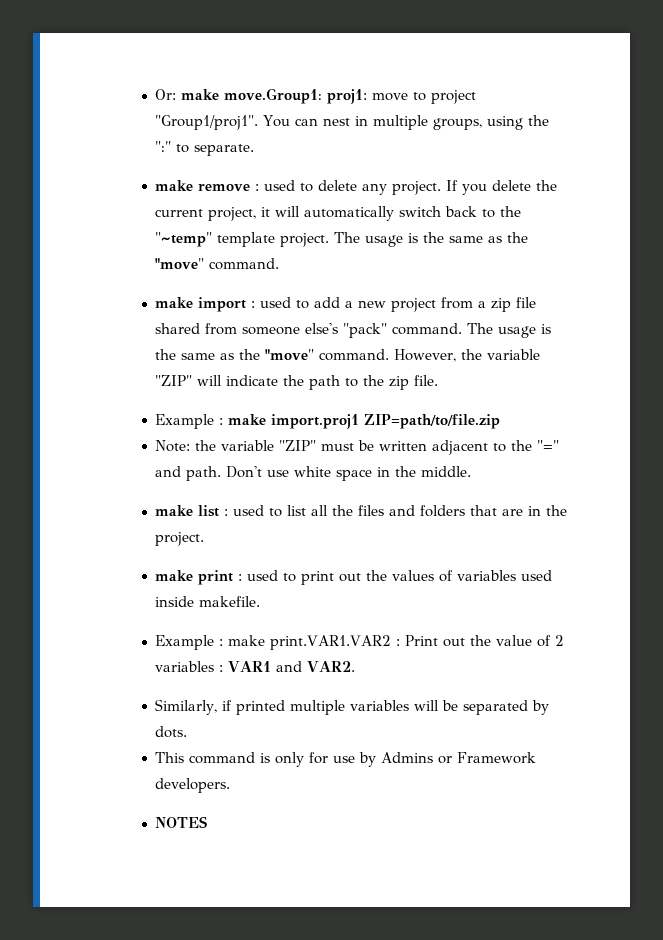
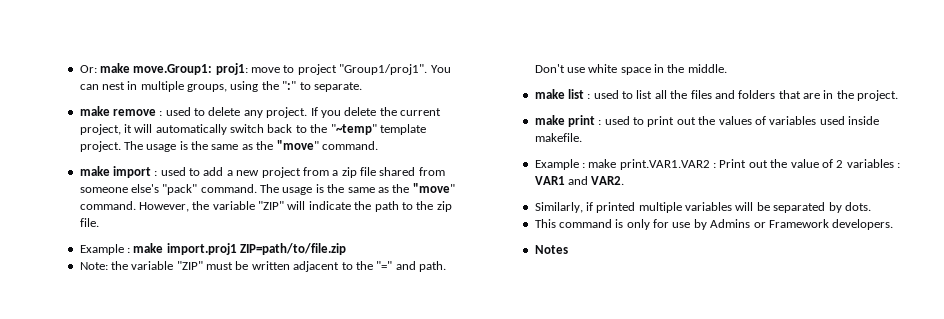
- NOTES
+ Notes

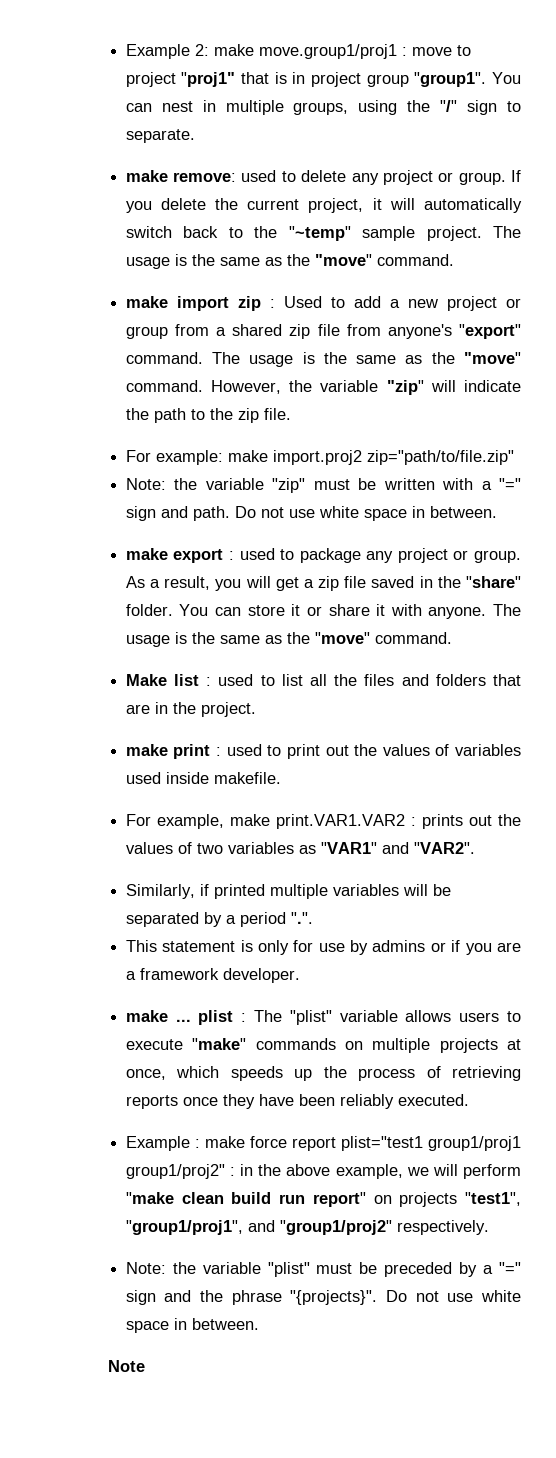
- Or: make move.Group1: proj1: move to project "Group1/proj1".
+ Example 2: make move.group1/proj1 : move to project "proj1" that is in project group "group1".
- You can nest in multiple groups, using the ":" to separate.
+ You can nest in multiple groups, using the "/" sign to separate.
- make remove : used to delete any project.
+ make remove: used to delete any project or group.
- If you delete the current project, it will automatically switch back to the "~temp" template project.
+ If you delete the current project, it will automatically switch back to the "~temp" sample project.
- make import : used to add a new project from a zip file shared from someone else's "pack" command.
+ make import zip : Used to add a new project or group from a shared zip file from anyone's "export" command.
- However, the variable "ZIP" will indicate the path to the zip file.
+ However, the variable "zip" will indicate the path to the zip file.
- Example : make import.proj1 ZIP=path/to/file.zip
- Note: the variable "ZIP" must be written adjacent to the "=" and path. Don't use white space in the middle.
- make list : used to list all the files and folders that are in the project.
+ For example: make import.proj2 zip="path/to/file.zip"
+ Note: the variable "zip" must be written with a "=" sign and path. Do not use white space in between.
+ make export : used to package any project or group. As a result, you will get a zip file saved in the "share" folder. You can store it or share it with anyone. The usage is the same as the "move" command.
+ Make list : used to list all the files and folders that are in the project.
- Example : make print.VAR1.VAR2 : Print out the value of 2 variables : VAR1 and VAR2.
+ For example, make print.VAR1.VAR2 : prints out the values of two variables as "VAR1" and "VAR2".
- Similarly, if printed multiple variables will be separated by dots.
+ Similarly, if printed multiple variables will be separated by a period ".".
- This command is only for use by Admins or Framework developers.
- Notes
+ This statement is only for use by admins or if you are a framework developer.
+ make ... plist : The "plist" variable allows users to execute "make" commands on multiple projects at once, which speeds up the process of retrieving reports once they have been reliably executed.
+ Example : make force report plist="test1 group1/proj1 group1/proj2" : in the above example, we will perform "make clean build run report" on projects "test1", "group1/proj1", and "group1/proj2" respectively.
+ Note: the variable "plist" must be preceded by a "=" sign and the phrase "{projects}". Do not use white space in between.
+ Note

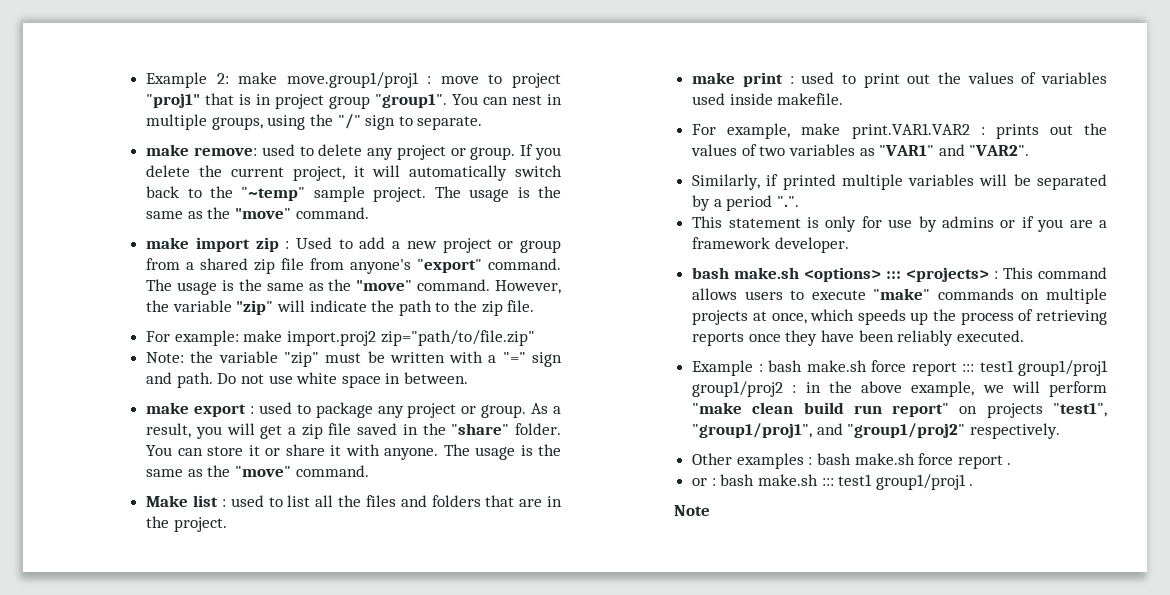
- make ... plist : The "plist" variable allows users to execute "make" commands on multiple projects at once, which speeds up the process of retrieving reports once they have been reliably executed.
+ bash make.sh <options> ::: <projects> : This command allows users to execute "make" commands on multiple projects at once, which speeds up the process of retrieving reports once they have been reliably executed.
- Example : make force report plist="test1 group1/proj1 group1/proj2" : in the above example, we will perform "make clean build run report" on projects "test1", "group1/proj1", and "group1/proj2" respectively.
+ Example : bash make.sh force report ::: test1 group1/proj1 group1/proj2 : in the above example, we will perform "make clean build run report" on projects "test1", "group1/proj1", and "group1/proj2" respectively.
- Note: the variable "plist" must be preceded by a "=" sign and the phrase "{projects}". Do not use white space in between.
+ Other examples : bash make.sh force report .
+ or : bash make.sh ::: test1 group1/proj1 .

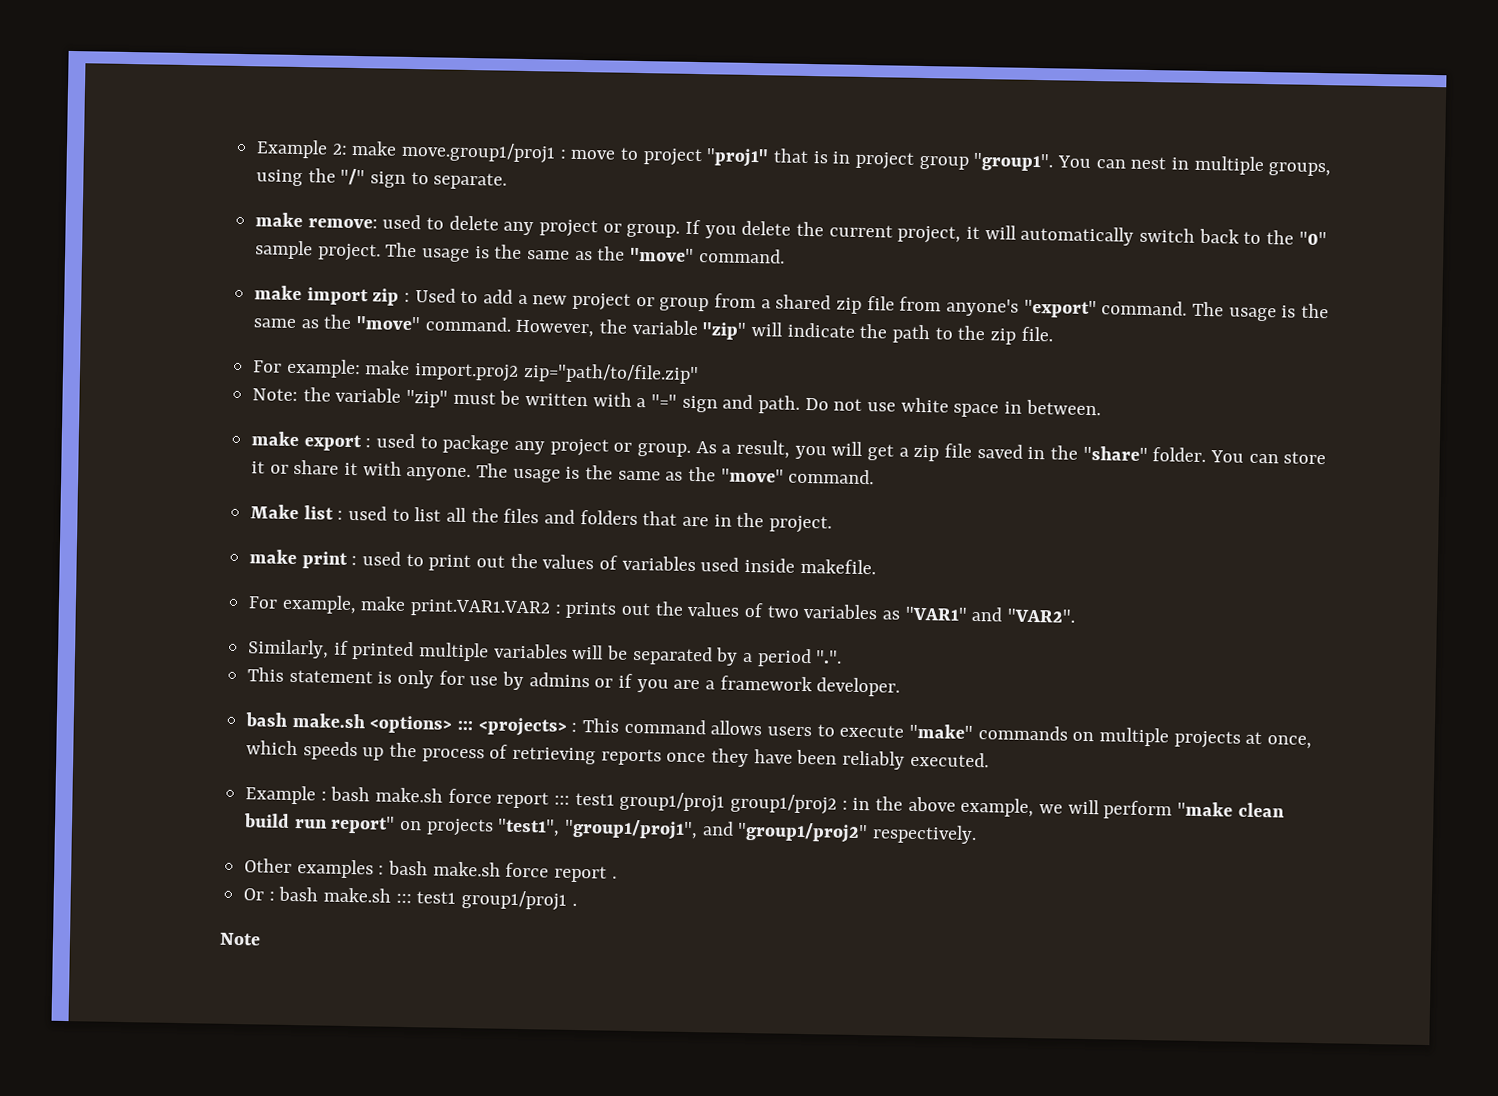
- If you delete the current project, it will automatically switch back to the "~temp" sample project.
+ If you delete the current project, it will automatically switch back to the "0" sample project.
- or : bash make.sh ::: test1 group1/proj1 .
+ Or : bash make.sh ::: test1 group1/proj1 .

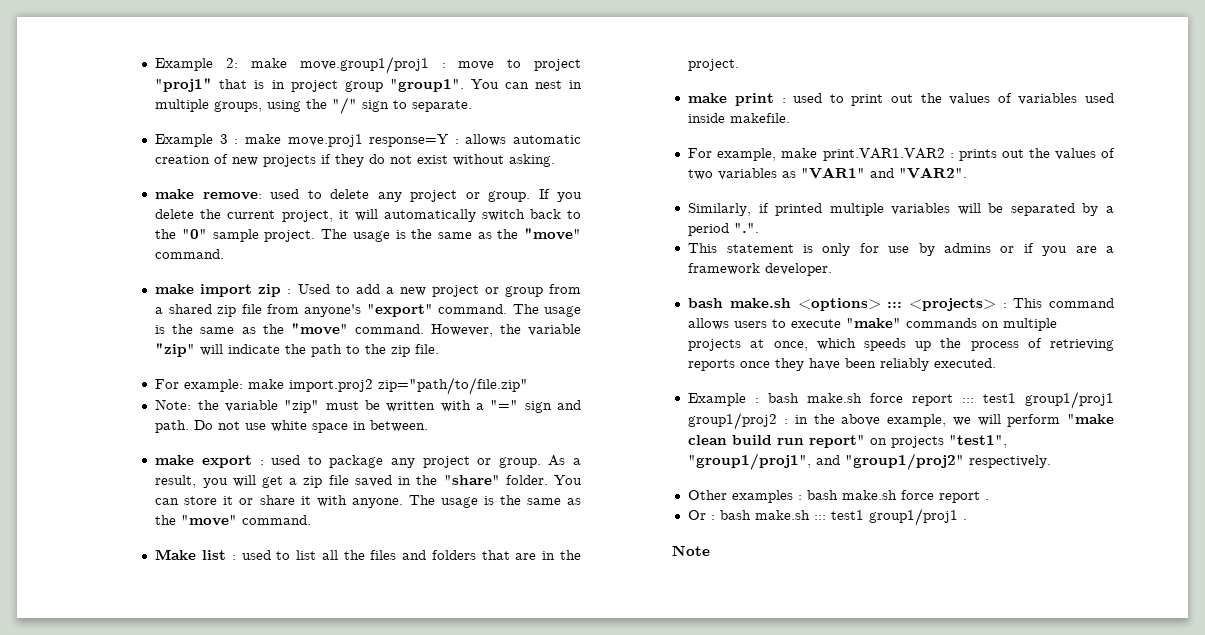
+ Example 3 : make move.proj1 response=Y : allows automatic creation of new projects if they do not exist without asking.

